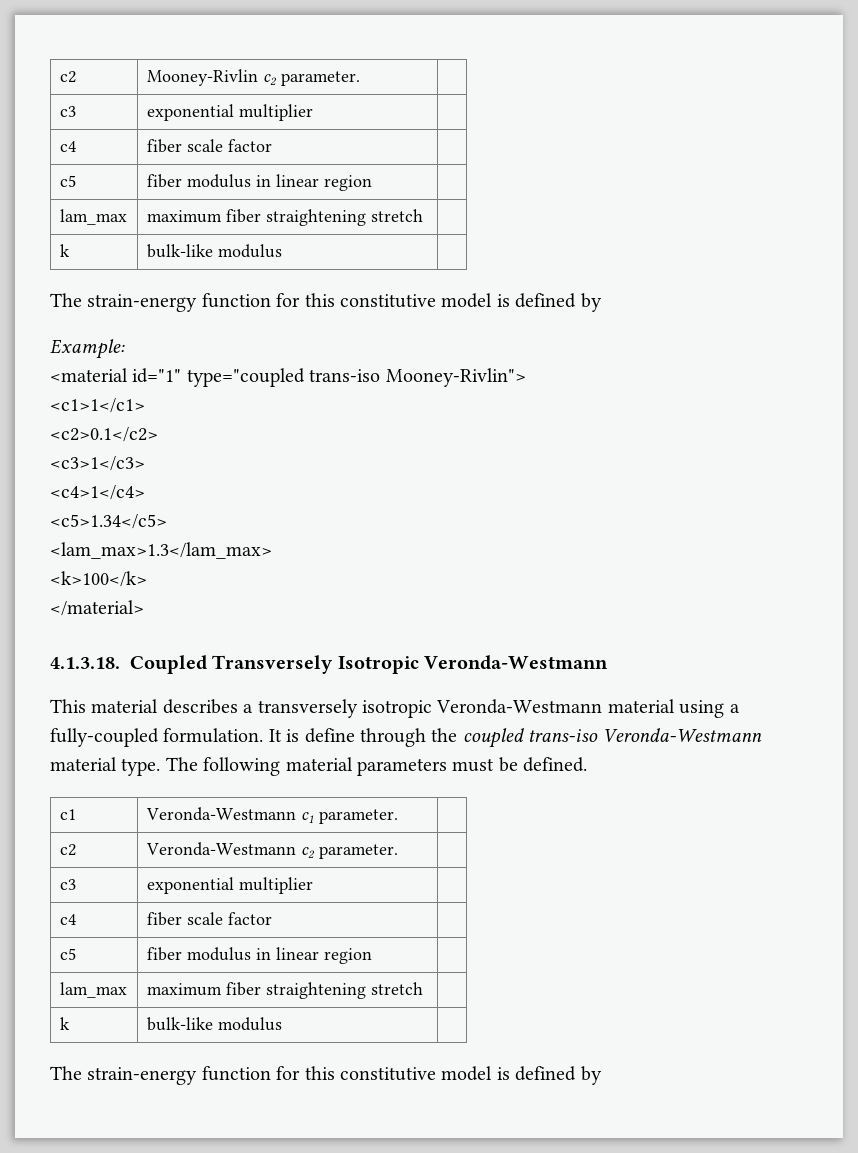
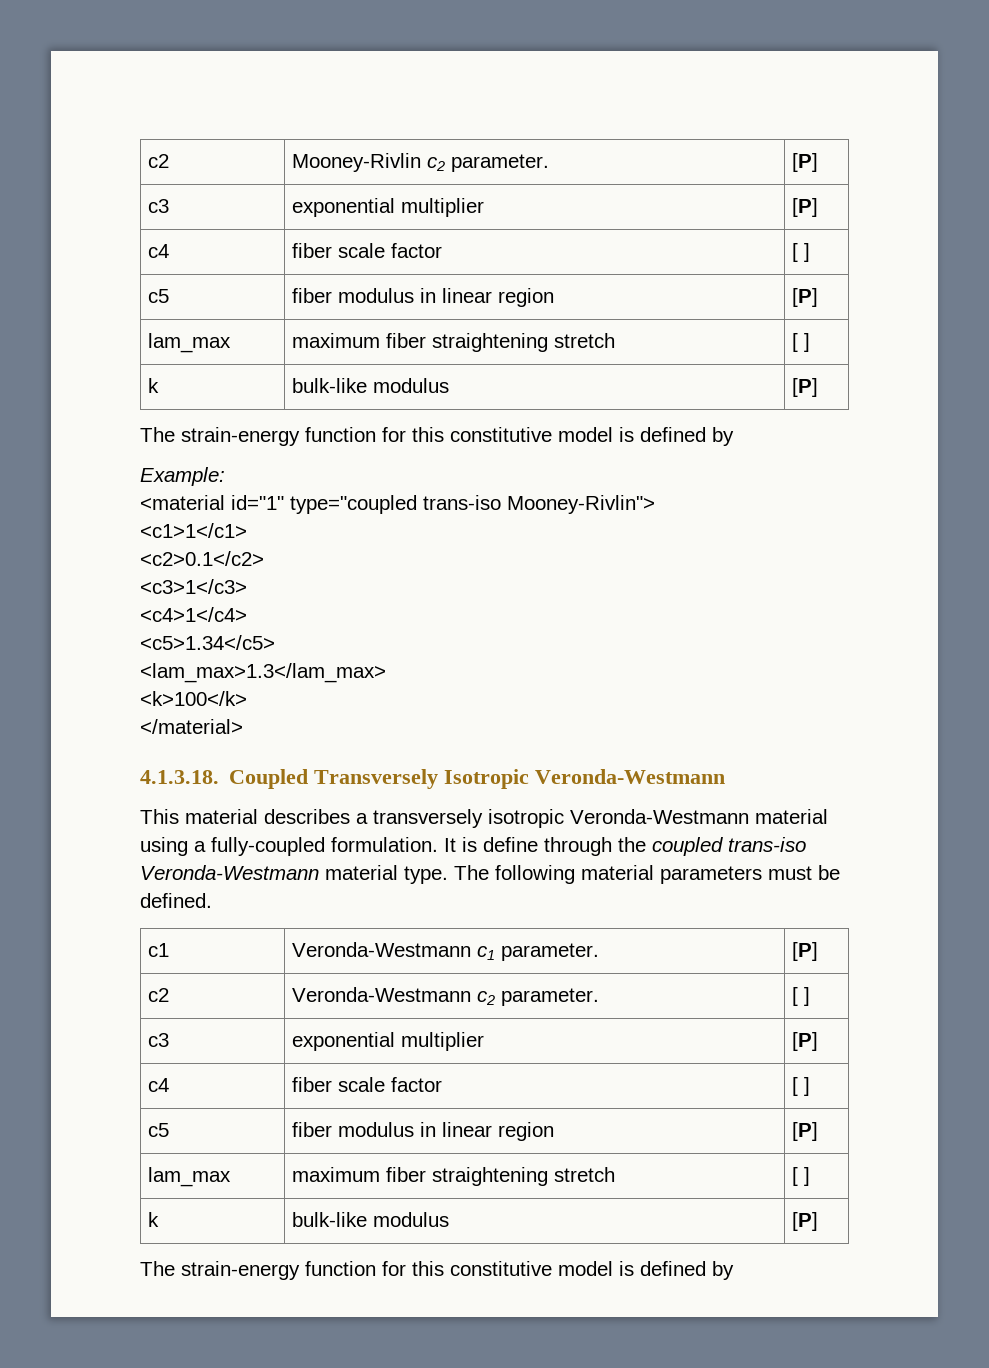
- c2 | Mooney-Rivlin c2 parameter. |
- c3 | exponential multiplier |
- c4 | fiber scale factor |
- c5 | fiber modulus in linear region |
- lam_max | maximum fiber straightening stretch |
- k | bulk-like modulus |
+ c2 | Mooney-Rivlin c2 parameter. | [P]
+ c3 | exponential multiplier | [P]
+ c4 | fiber scale factor | [ ]
+ c5 | fiber modulus in linear region | [P]
+ lam_max | maximum fiber straightening stretch | [ ]
+ k | bulk-like modulus | [P]
- c1 | Veronda-Westmann c1 parameter. |
+ c1 | Veronda-Westmann c1 parameter. | [P]
- c2 | Veronda-Westmann c2 parameter. |
- c3 | exponential multiplier |
- c4 | fiber scale factor |
- c5 | fiber modulus in linear region |
- lam_max | maximum fiber straightening stretch |
- k | bulk-like modulus |
+ c2 | Veronda-Westmann c2 parameter. | [ ]
+ c3 | exponential multiplier | [P]
+ c4 | fiber scale factor | [ ]
+ c5 | fiber modulus in linear region | [P]
+ lam_max | maximum fiber straightening stretch | [ ]
+ k | bulk-like modulus | [P]

